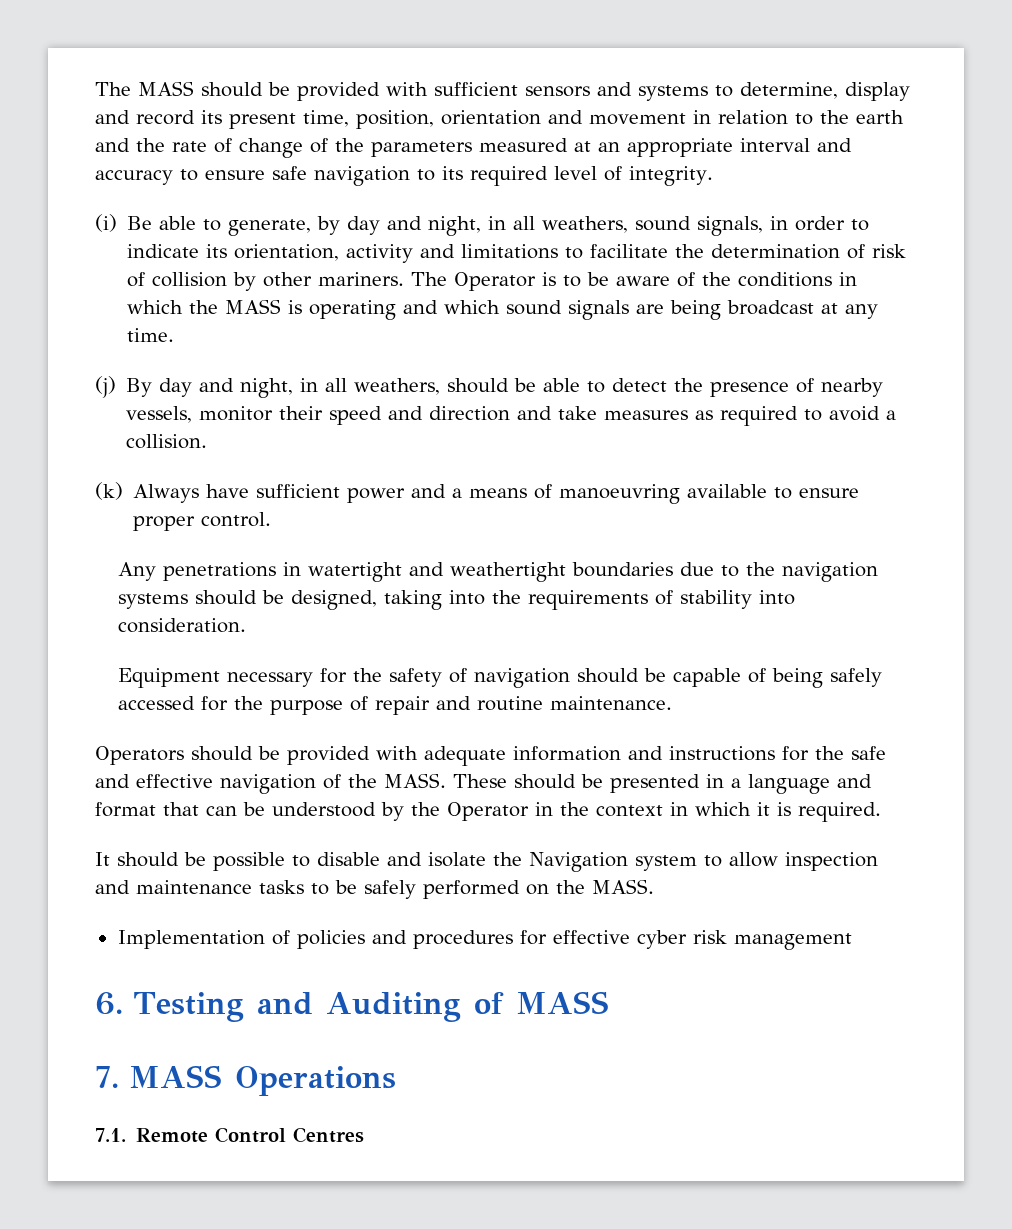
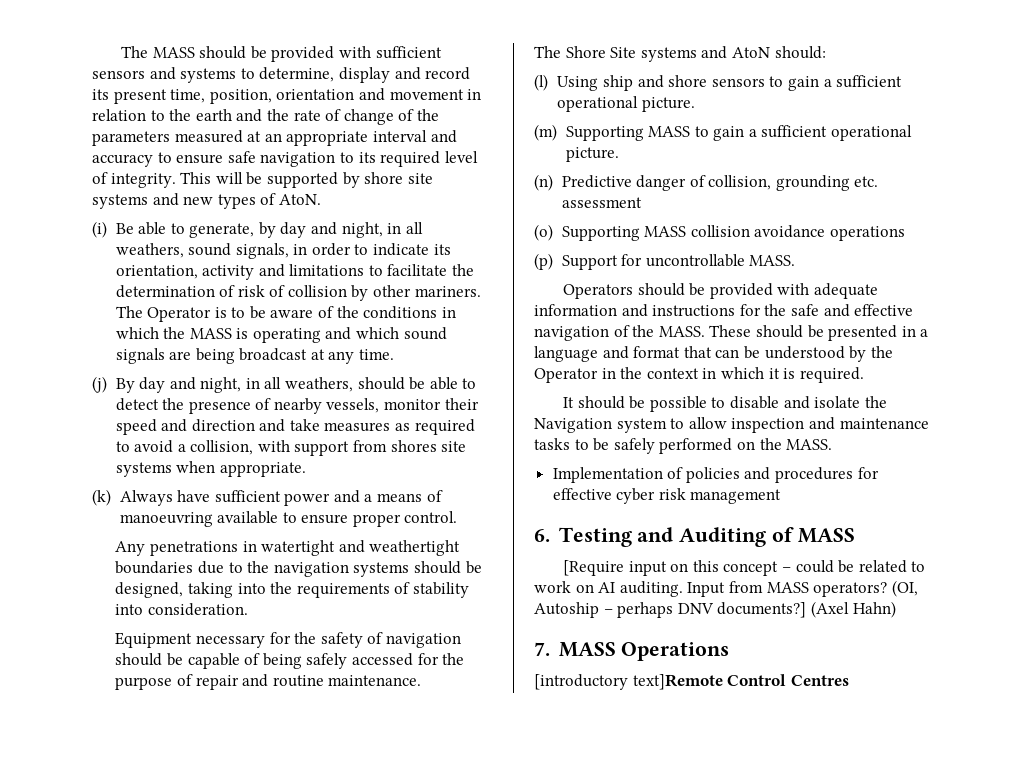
+ This will be supported by shore site systems and new types of AtoN.
- (j) By day and night, in all weathers, should be able to detect the presence of nearby vessels, monitor their speed and direction and take measures as required to avoid a collision.
+ (j) By day and night, in all weathers, should be able to detect the presence of nearby vessels, monitor their speed and direction and take measures as required to avoid a collision, with support from shores site systems when appropriate.
+ The Shore Site systems and AtoN should:
+ (l) Using ship and shore sensors to gain a sufficient operational picture.
+ (m) Supporting MASS to gain a sufficient operational picture.
+ (n) Predictive danger of collision, grounding etc. assessment
+ (o) Supporting MASS collision avoidance operations
+ (p) Support for uncontrollable MASS.
+ [Require input on this concept – could be related to work on AI auditing. Input from MASS operators? (OI, Autoship – perhaps DNV documents?] (Axel Hahn)
- 7.1. Remote Control Centres
+ [introductory text]Remote Control Centres

